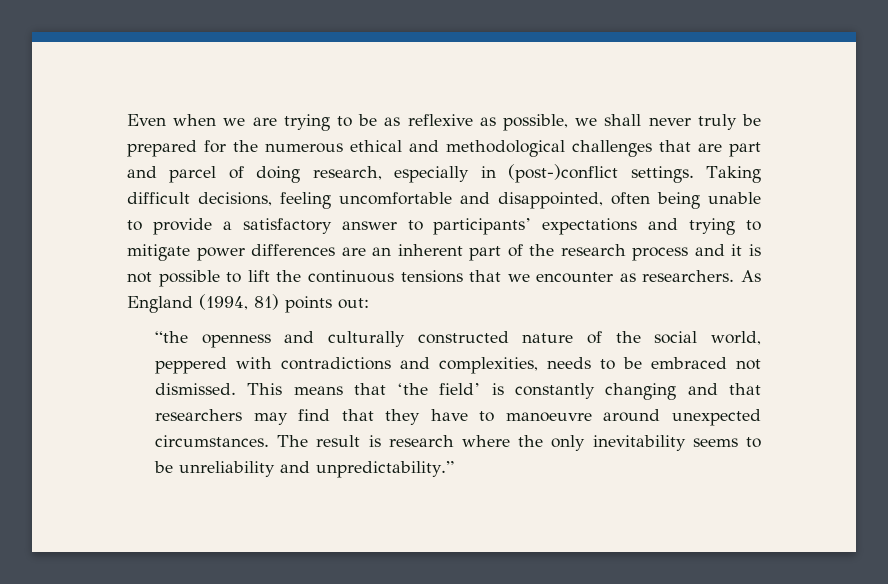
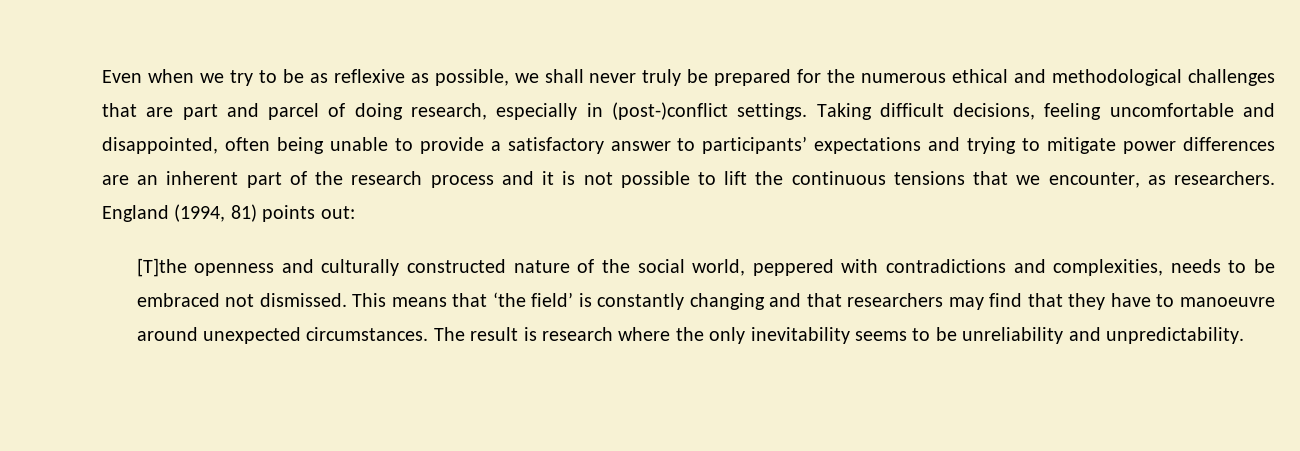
- Even when we are trying to be as reflexive as possible, we shall never truly be prepared for the numerous ethical and methodological challenges that are part and parcel of doing research, especially in (post-)conflict settings.
+ Even when we try to be as reflexive as possible, we shall never truly be prepared for the numerous ethical and methodological challenges that are part and parcel of doing research, especially in (post-)conflict settings.
- Taking difficult decisions, feeling uncomfortable and disappointed, often being unable to provide a satisfactory answer to participants’ expectations and trying to mitigate power differences are an inherent part of the research process and it is not possible to lift the continuous tensions that we encounter as researchers.
+ Taking difficult decisions, feeling uncomfortable and disappointed, often being unable to provide a satisfactory answer to participants’ expectations and trying to mitigate power differences are an inherent part of the research process and it is not possible to lift the continuous tensions that we encounter, as researchers.
- As England (1994, 81) points out:
+ England (1994, 81) points out:
- “the openness and culturally constructed nature of the social world, peppered with contradictions and complexities, needs to be embraced not dismissed.
+ [T]the openness and culturally constructed nature of the social world, peppered with contradictions and complexities, needs to be embraced not dismissed.
- The result is research where the only inevitability seems to be unreliability and unpredictability.”
+ The result is research where the only inevitability seems to be unreliability and unpredictability.

